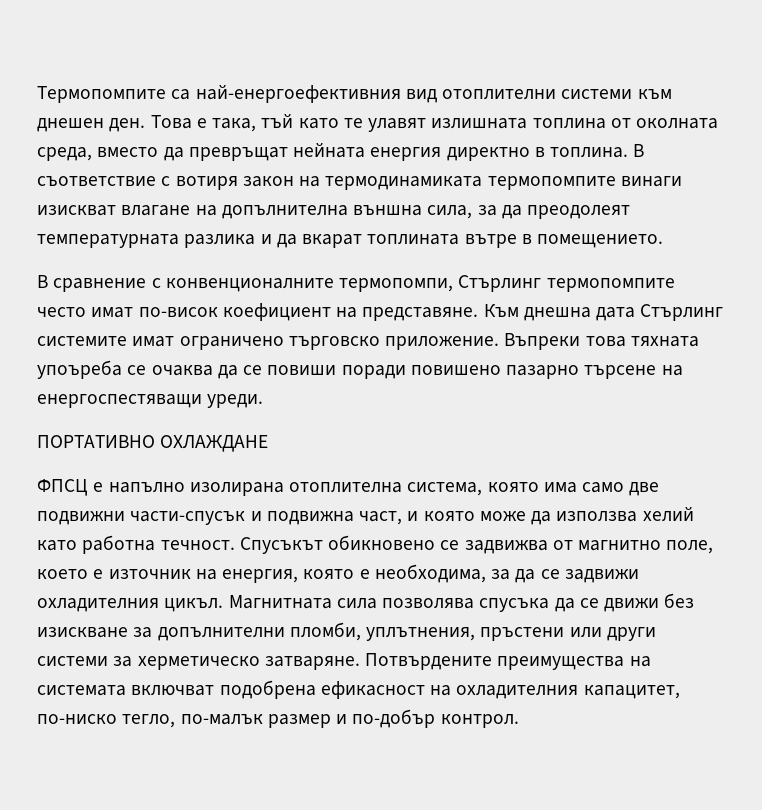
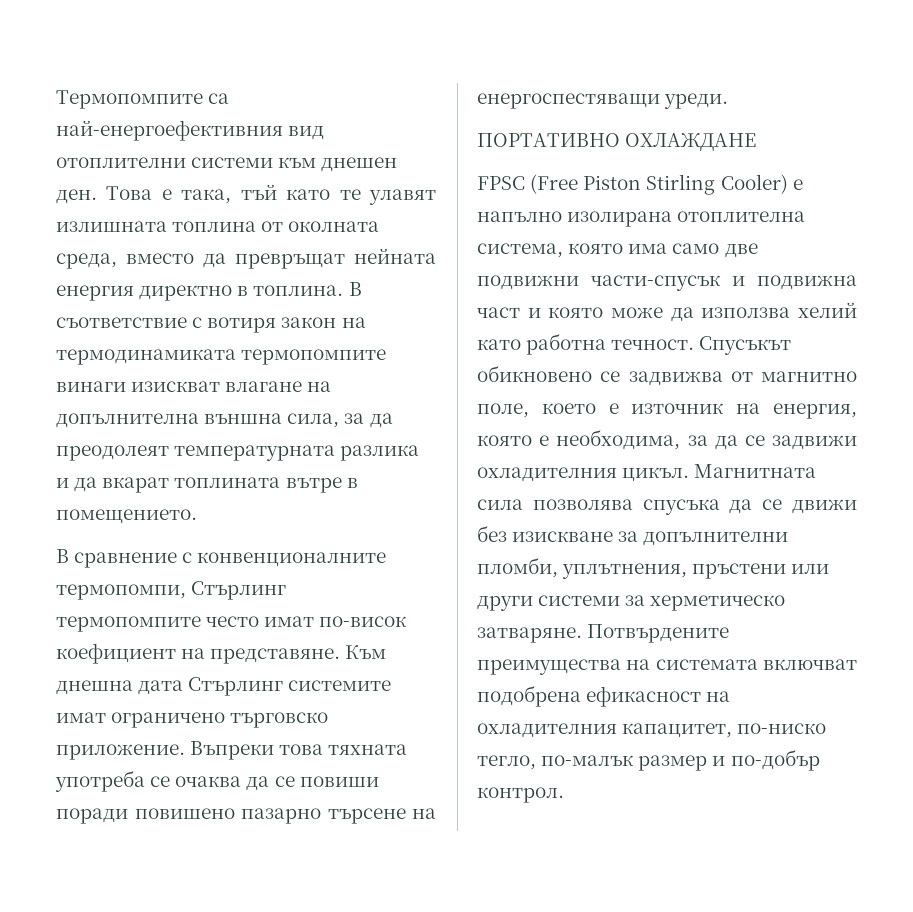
- Въпреки това тяхната упоъреба се очаква да се повиши поради повишено пазарно търсене на енергоспестяващи уреди.
+ Въпреки това тяхната употреба се очаква да се повиши поради повишено пазарно търсене на енергоспестяващи уреди.
- ФПСЦ е напълно изолирана отоплителна система, която има само две подвижни части-спусък и подвижна част, и която може да използва хелий като работна течност.
+ FPSC (Free Piston Stirling Cooler) е напълно изолирана отоплителна система, която има само две подвижни части-спусък и подвижна част и която може да използва хелий като работна течност.

